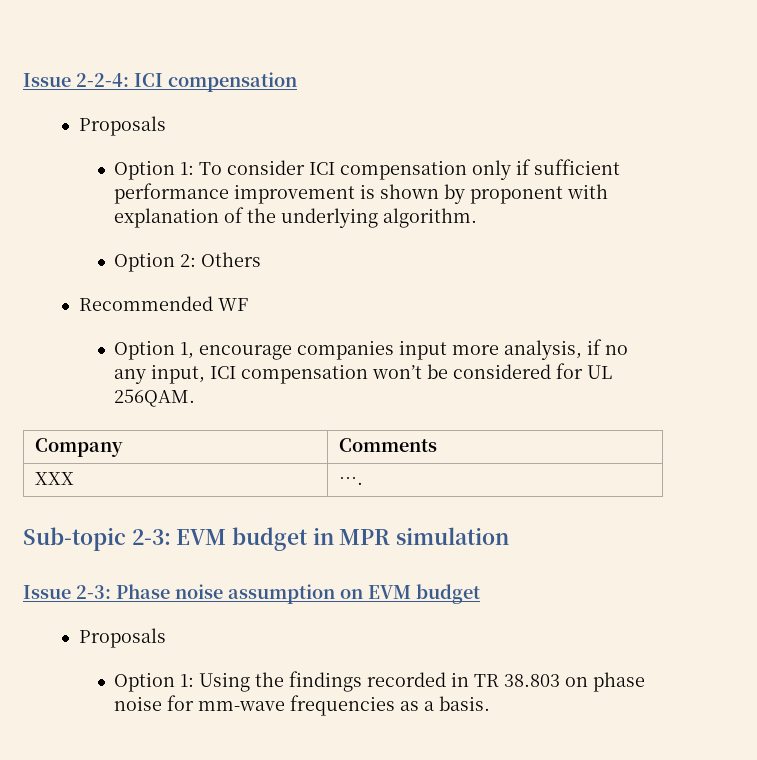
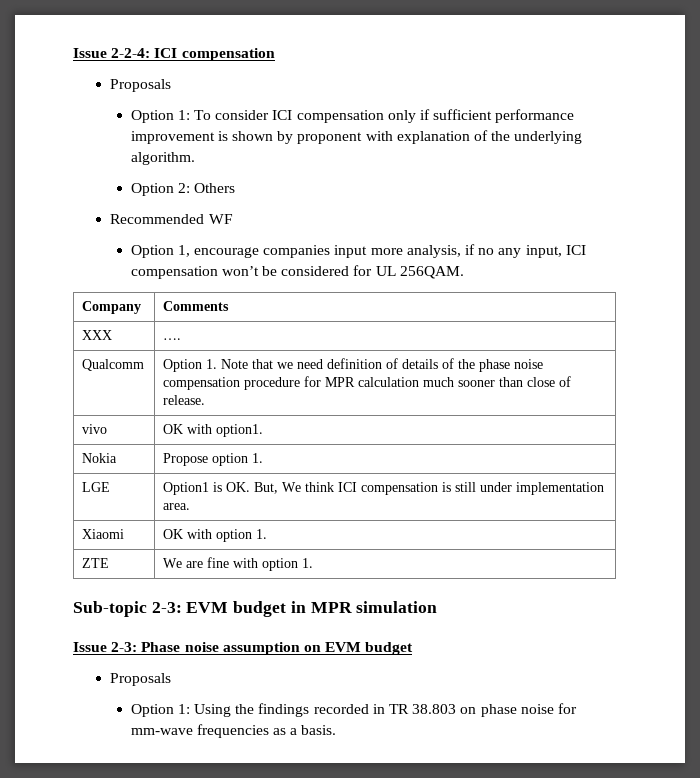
+ Qualcomm | Option 1. Note that we need definition of details of the phase noise compensation procedure for MPR calculation much sooner than close of release.
+ vivo | OK with option1.
+ Nokia | Propose option 1.
+ LGE | Option1 is OK. But, We think ICI compensation is still under implementation area.
+ Xiaomi | OK with option 1.
+ ZTE | We are fine with option 1.

